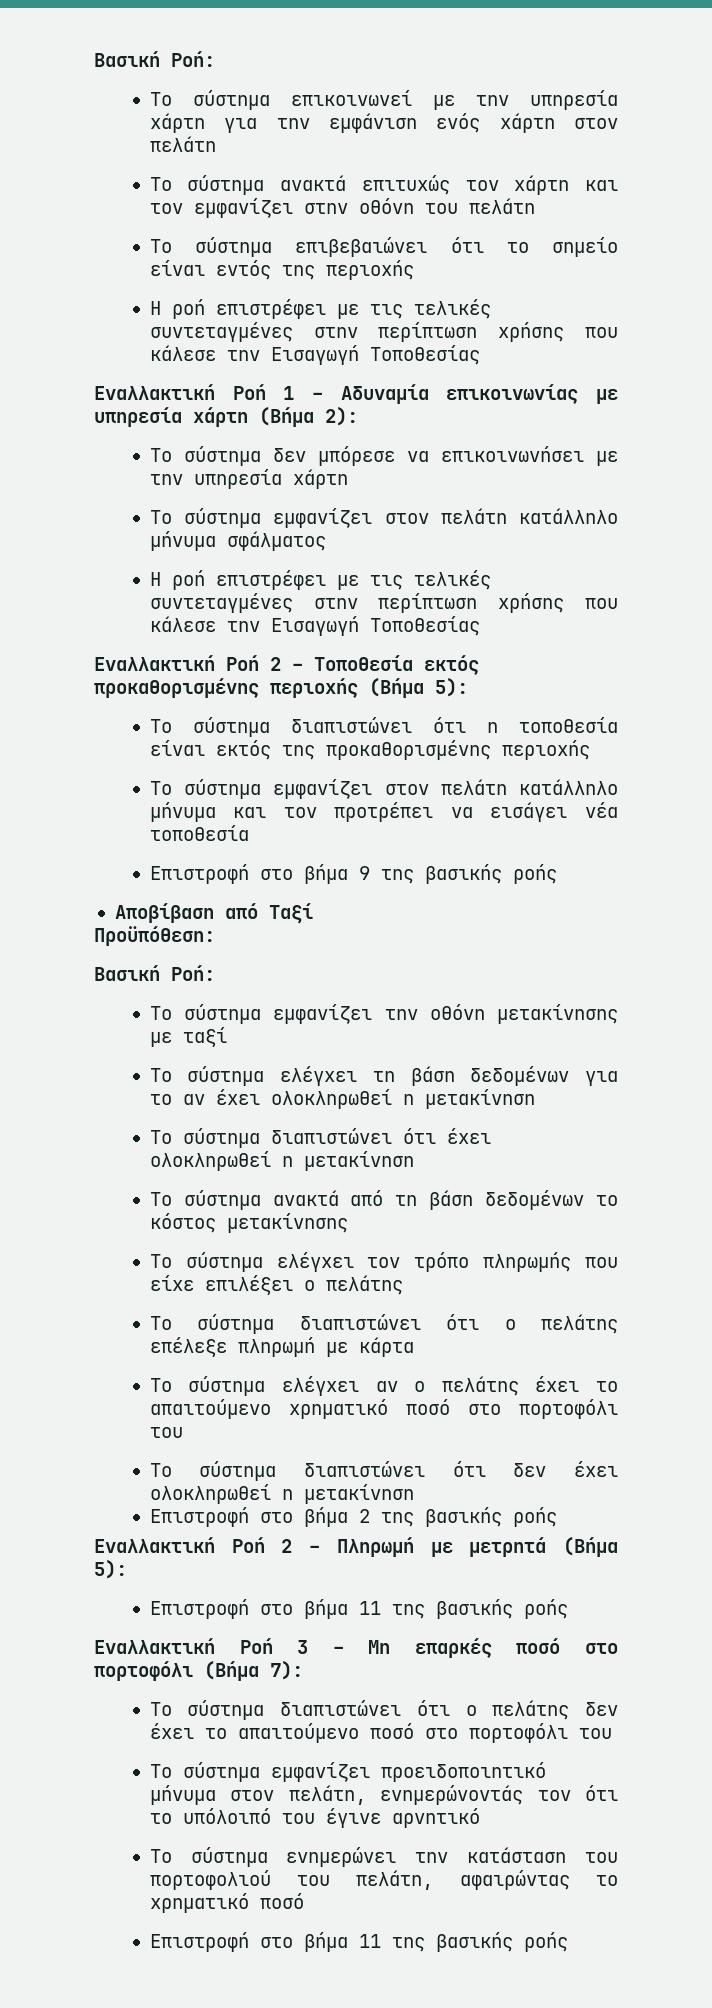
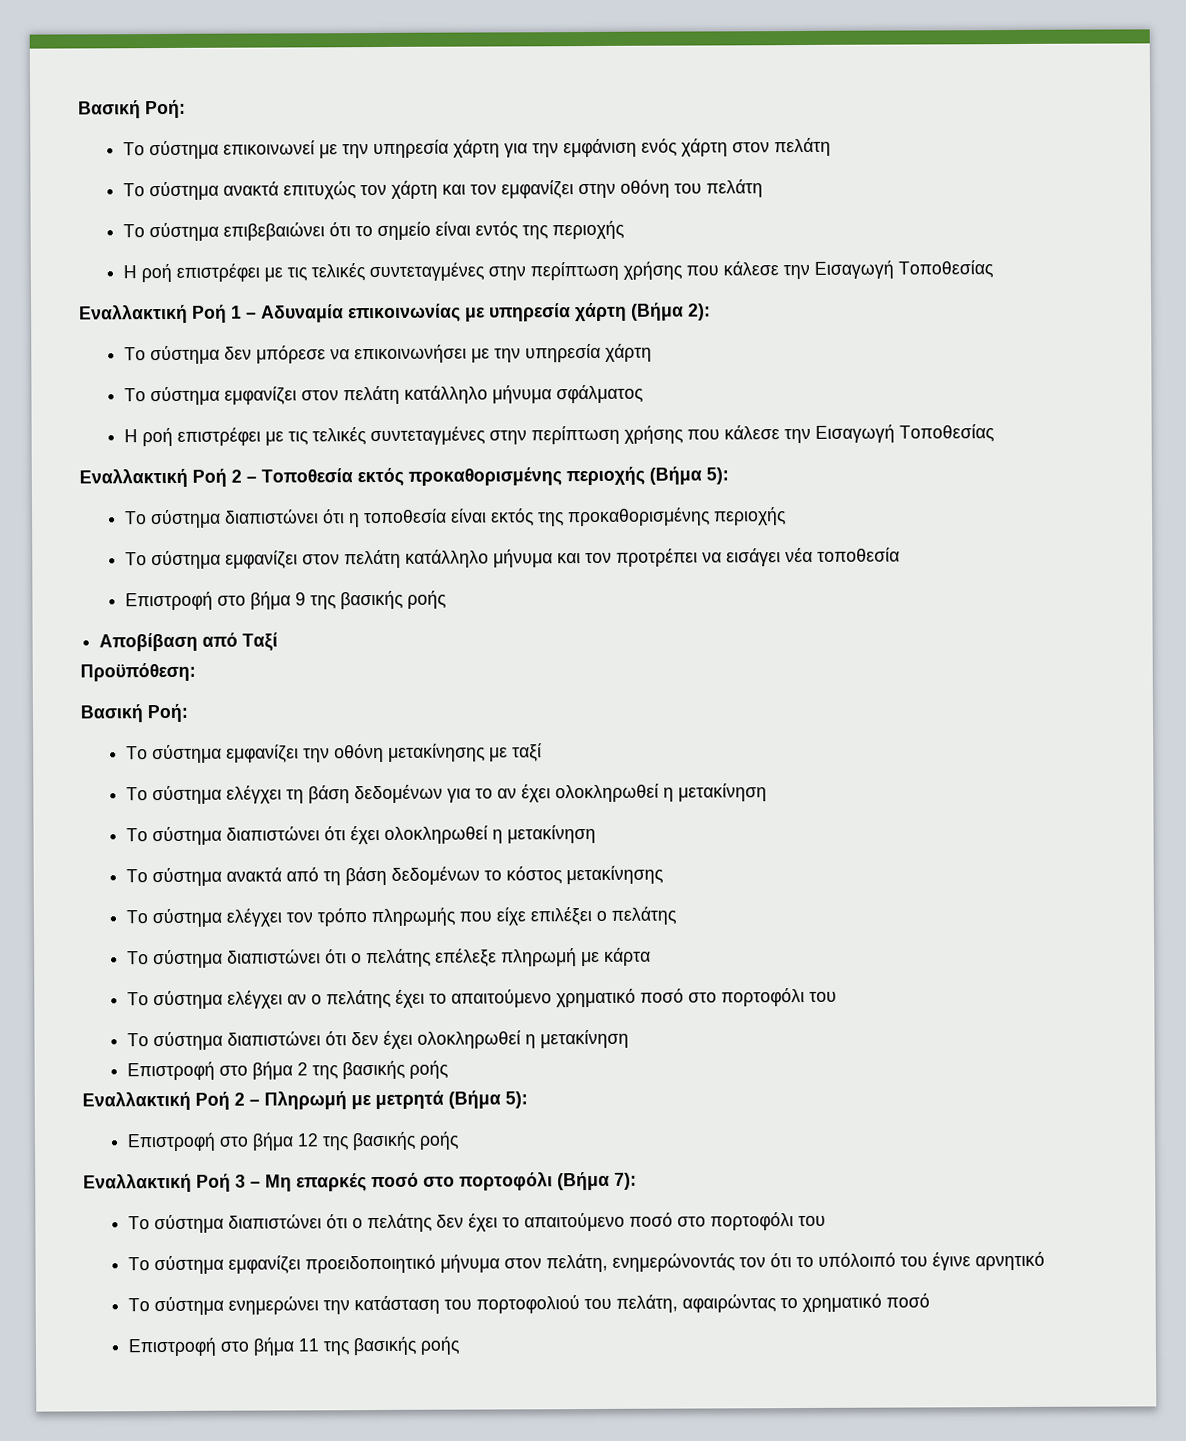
  Εναλλακτική Ροή 2 – Πληρωμή με μετρητά (Βήμα 5):
- Επιστροφή στο βήμα 11 της βασικής ροής
+ Επιστροφή στο βήμα 12 της βασικής ροής

